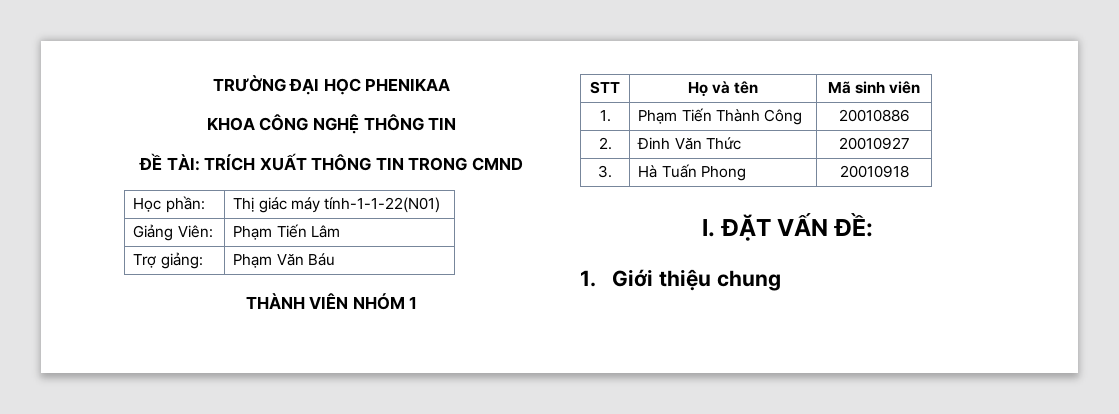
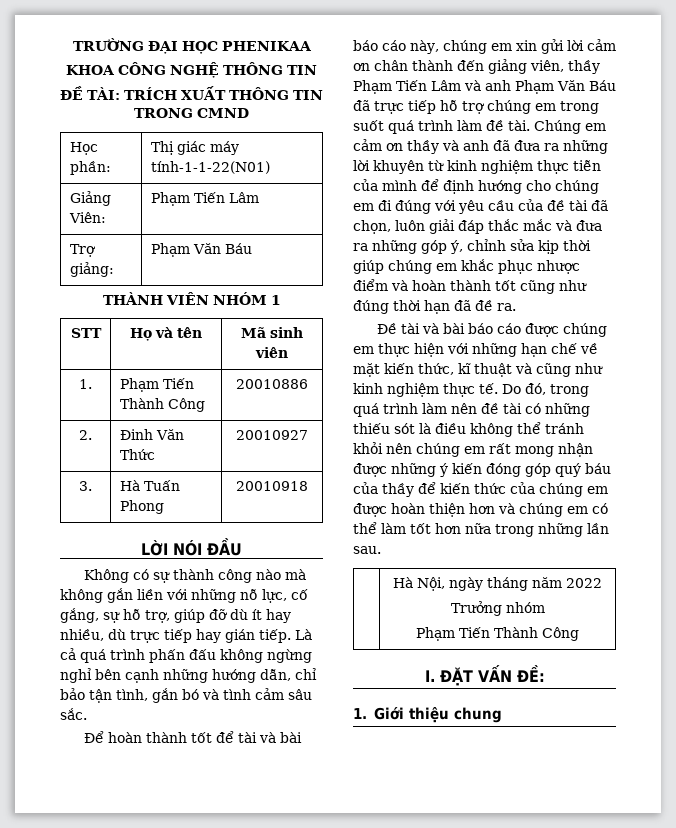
+ LỜI NÓI ĐẦU
+ Không có sự thành công nào mà không gắn liền với những nỗ lực, cố gắng, sự hỗ trợ, giúp đỡ dù ít hay nhiều, dù trực tiếp hay gián tiếp. Là cả quá trình phấn đấu không ngừng nghỉ bên cạnh những hướng dẫn, chỉ bảo tận tình, gắn bó và tình cảm sâu sắc.
+ Để hoàn thành tốt để tài và bài báo cáo này, chúng em xin gửi lời cảm ơn chân thành đến giảng viên, thầy Phạm Tiến Lâm và anh Phạm Văn Báu đã trực tiếp hỗ trợ chúng em trong suốt quá trình làm đề tài. Chúng em cảm ơn thầy và anh đã đưa ra những lời khuyên từ kinh nghiệm thực tiễn của mình để định hướng cho chúng em đi đúng với yêu cầu của đề tài đã chọn, luôn giải đáp thắc mắc và đưa ra những góp ý, chỉnh sửa kịp thời giúp chúng em khắc phục nhược điểm và hoàn thành tốt cũng như đúng thời hạn đã đề ra.
+ Đề tài và bài báo cáo được chúng em thực hiện với những hạn chế về mặt kiến thức, kĩ thuật và cũng như kinh nghiệm thực tế. Do đó, trong quá trình làm nên đề tài có những thiếu sót là điều không thể tránh khỏi nên chúng em rất mong nhận được những ý kiến đóng góp quý báu của thầy để kiến thức của chúng em được hoàn thiện hơn và chúng em có thể làm tốt hơn nữa trong những lần sau.
+ | Hà Nội, ngày tháng năm 2022
+ Trưởng nhóm
+ Phạm Tiến Thành Công

